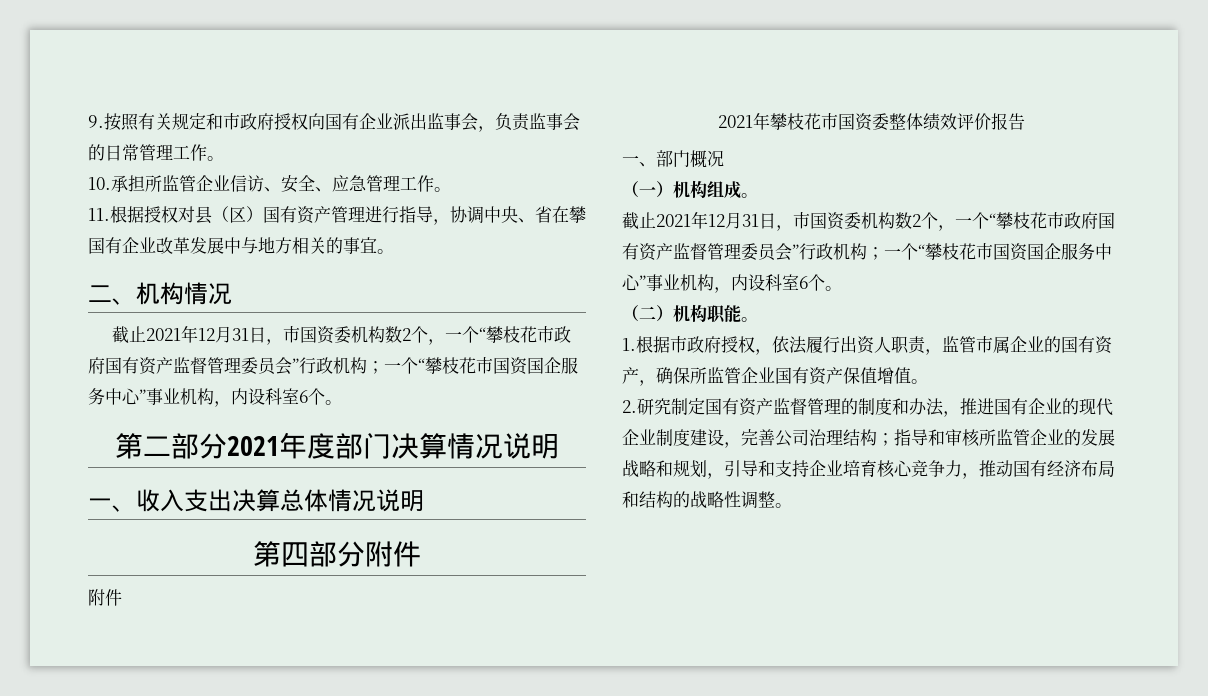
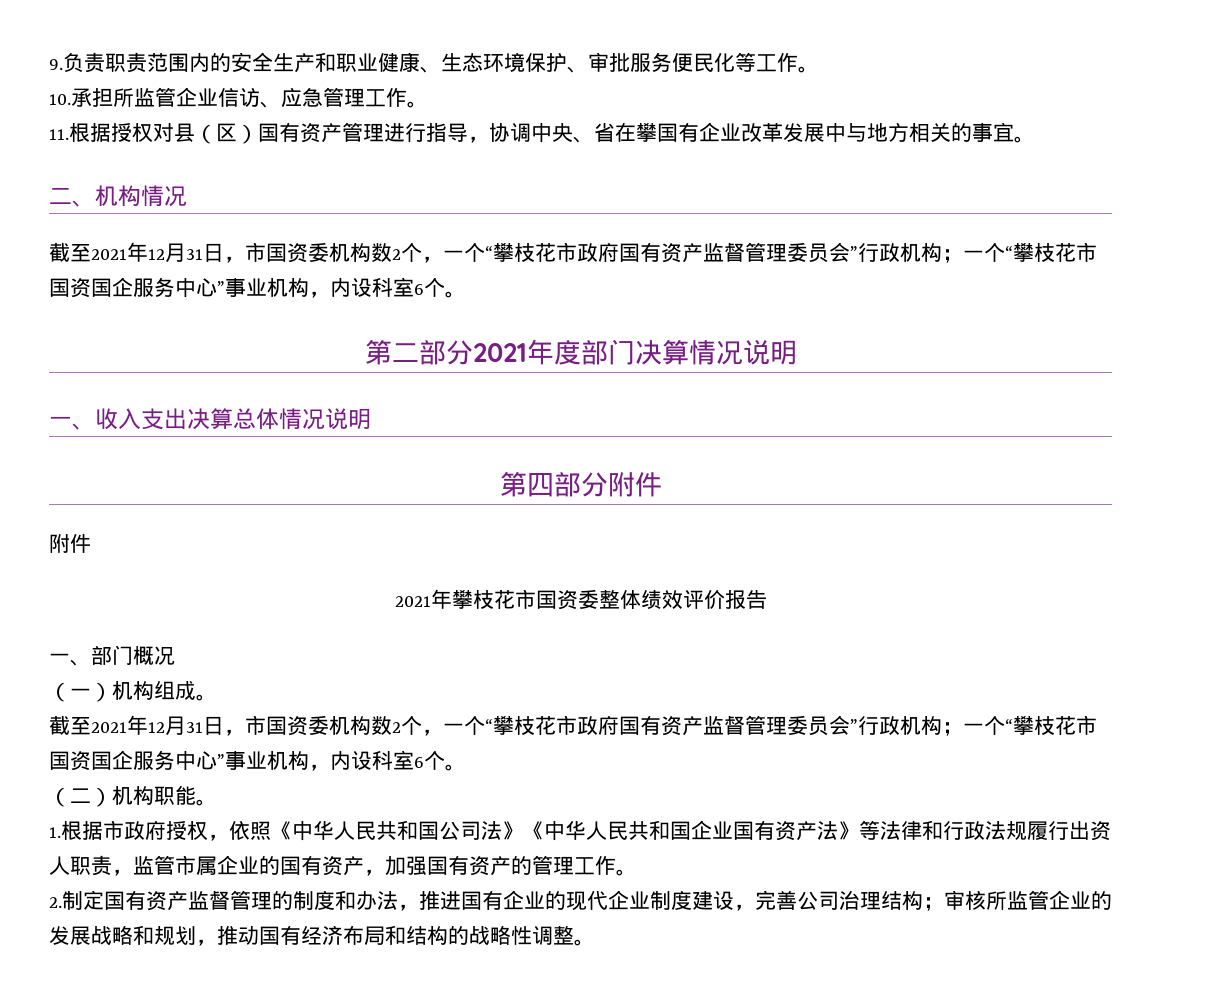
- 9.按照有关规定和市政府授权向国有企业派出监事会，负责监事会的日常管理工作。
+ 9.负责职责范围内的安全生产和职业健康、生态环境保护、审批服务便民化等工作。
- 10.承担所监管企业信访、安全、应急管理工作。
+ 10.承担所监管企业信访、应急管理工作。
  二、机构情况
- 截止2021年12月31日，市国资委机构数2个，一个“攀枝花市政府国有资产监督管理委员会”行政机构；一个“攀枝花市国资国企服务中心”事业机构，内设科室6个。
+ 截至2021年12月31日，市国资委机构数2个，一个“攀枝花市政府国有资产监督管理委员会”行政机构；一个“攀枝花市国资国企服务中心”事业机构，内设科室6个。
  （一）机构组成。
- 截止2021年12月31日，市国资委机构数2个，一个“攀枝花市政府国有资产监督管理委员会”行政机构；一个“攀枝花市国资国企服务中心”事业机构，内设科室6个。
+ 截至2021年12月31日，市国资委机构数2个，一个“攀枝花市政府国有资产监督管理委员会”行政机构；一个“攀枝花市国资国企服务中心”事业机构，内设科室6个。
- 1.根据市政府授权，依法履行出资人职责，监管市属企业的国有资产，确保所监管企业国有资产保值增值。
+ 1.根据市政府授权，依照《中华人民共和国公司法》《中华人民共和国企业国有资产法》等法律和行政法规履行出资人职责，监管市属企业的国有资产，加强国有资产的管理工作。
- 2.研究制定国有资产监督管理的制度和办法，推进国有企业的现代企业制度建设，完善公司治理结构；指导和审核所监管企业的发展战略和规划，引导和支持企业培育核心竞争力，推动国有经济布局和结构的战略性调整。
+ 2.制定国有资产监督管理的制度和办法，推进国有企业的现代企业制度建设，完善公司治理结构；审核所监管企业的发展战略和规划，推动国有经济布局和结构的战略性调整。

